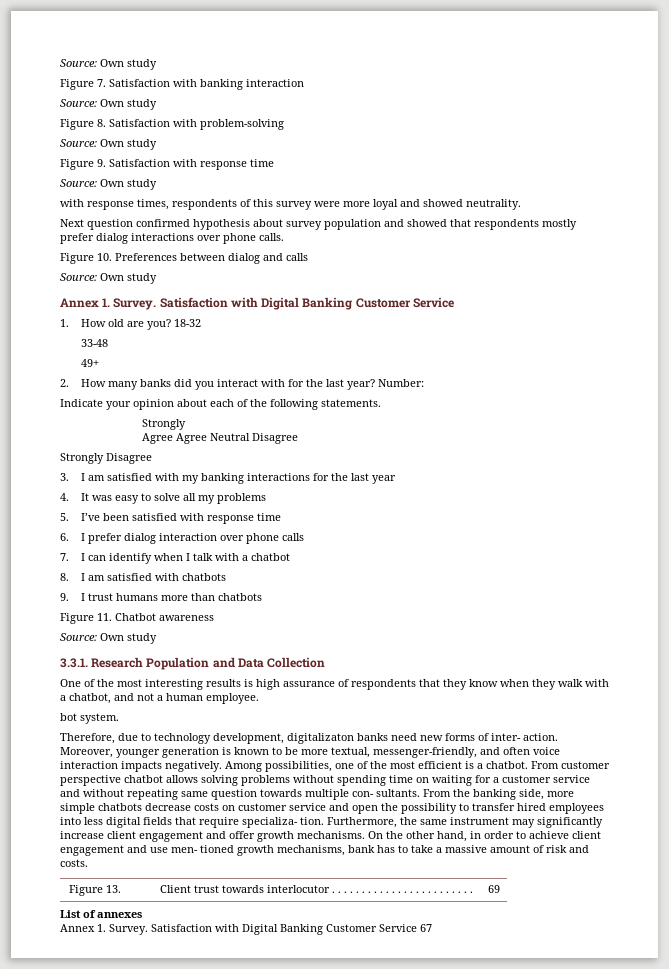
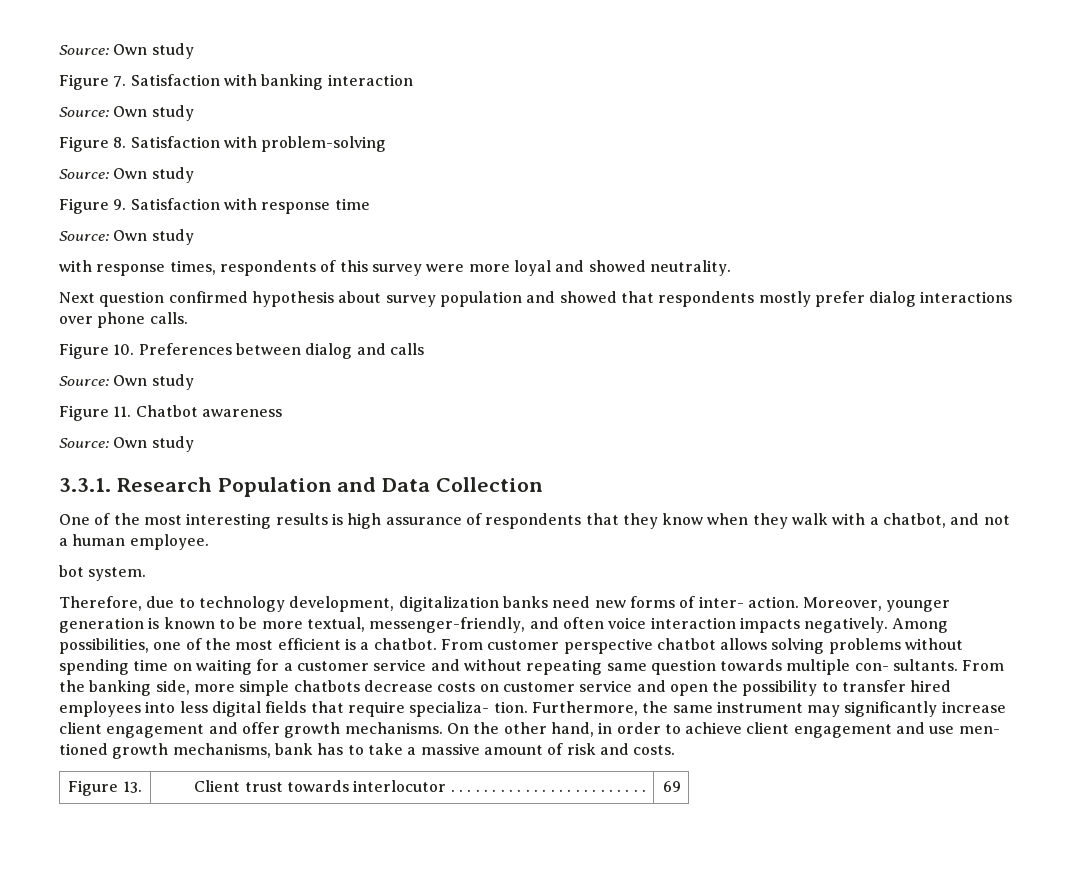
  Figure 10. Preferences between dialog and calls
  Source: Own study
- Annex 1. Survey. Satisfaction with Digital Banking Customer Service
- 1. How old are you? 18-32
- 33-48
- 49+
- 2. How many banks did you interact with for the last year? Number:
- Indicate your opinion about each of the following statements.
- Strongly
- Agree Agree Neutral Disagree
- Strongly Disagree
- 3. I am satisfied with my banking interactions for the last year
- 4. It was easy to solve all my problems
- 5. I’ve been satisfied with response time
- 6. I prefer dialog interaction over phone calls
- 7. I can identify when I talk with a chatbot
- 8. I am satisfied with chatbots
- 9. I trust humans more than chatbots
- Therefore, due to technology development, digitalizaton banks need new forms of inter- action.
+ Therefore, due to technology development, digitalization banks need new forms of inter- action.
- List of annexes
- Annex 1. Survey. Satisfaction with Digital Banking Customer Service 67

